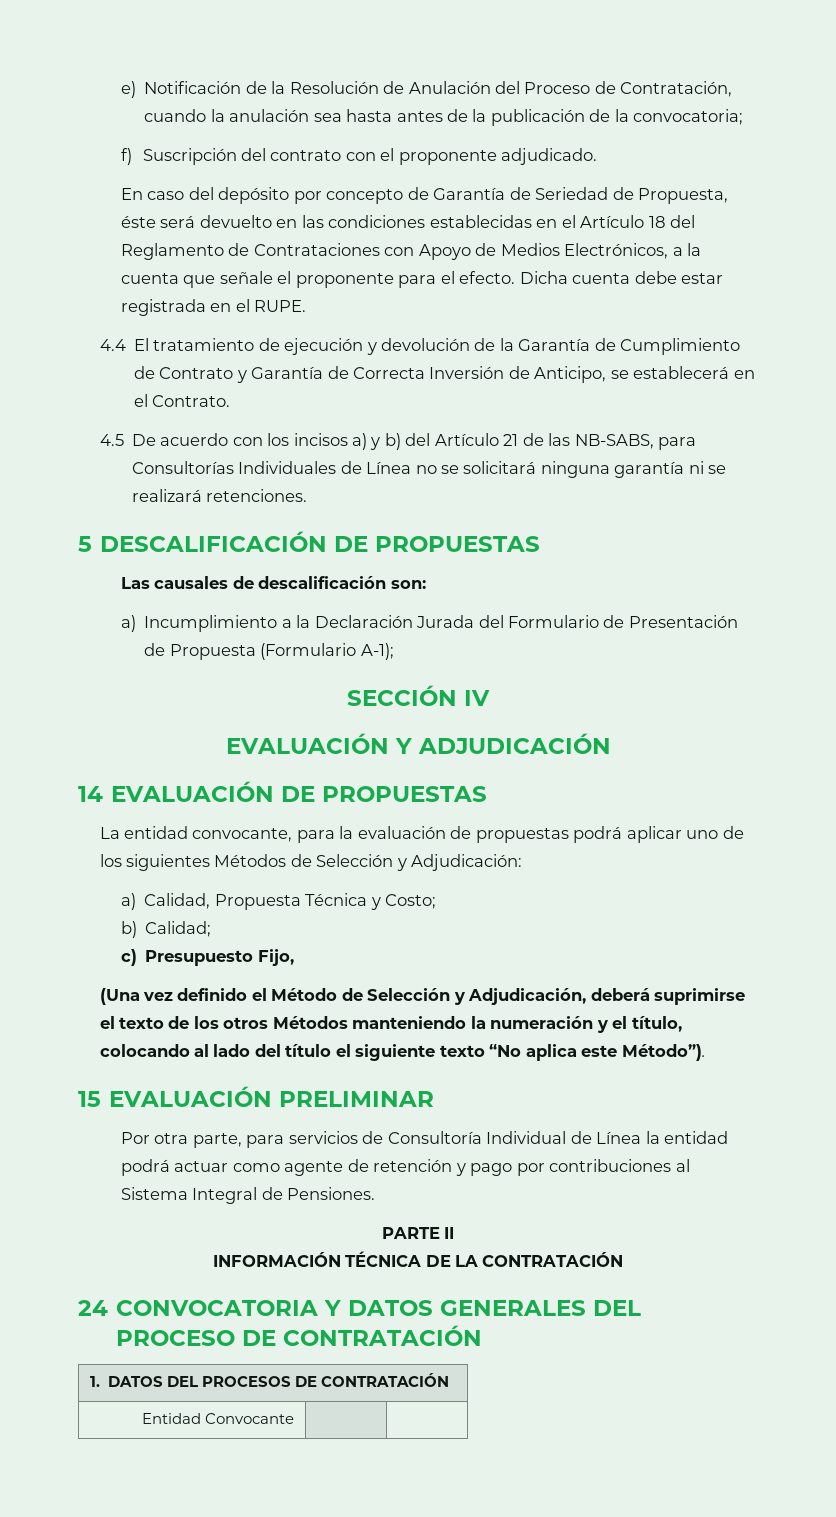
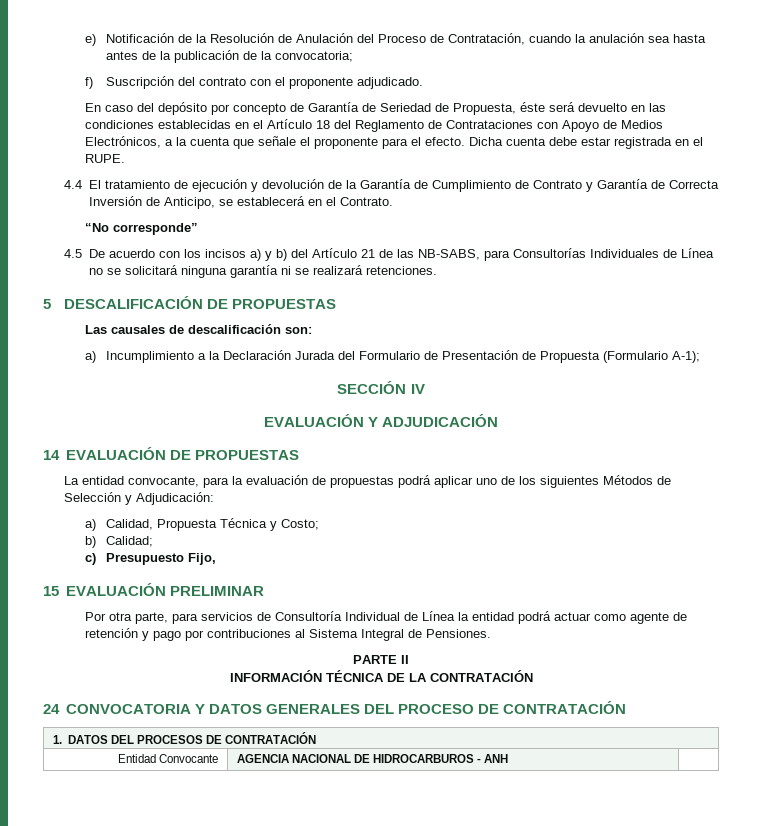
+ “No corresponde”
- (Una vez definido el Método de Selección y Adjudicación, deberá suprimirse el texto de los otros Métodos manteniendo la numeración y el título, colocando al lado del título el siguiente texto “No aplica este Método”).
- Entidad Convocante | |
+ Entidad Convocante | AGENCIA NACIONAL DE HIDROCARBUROS - ANH |

